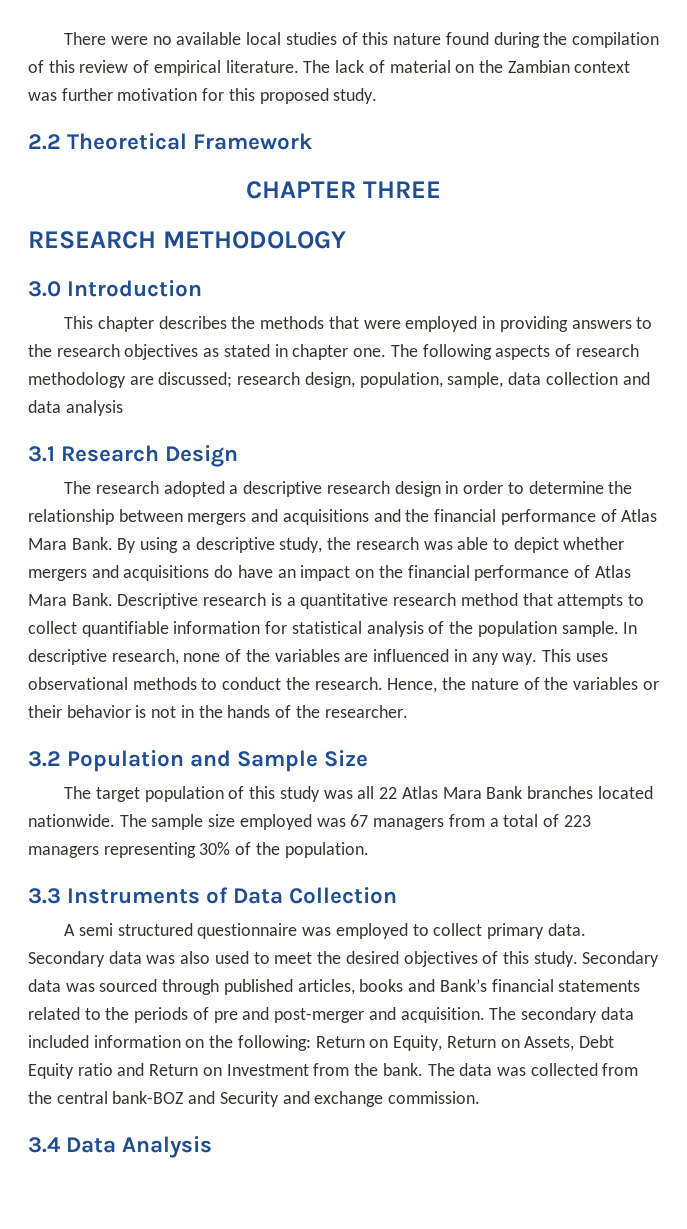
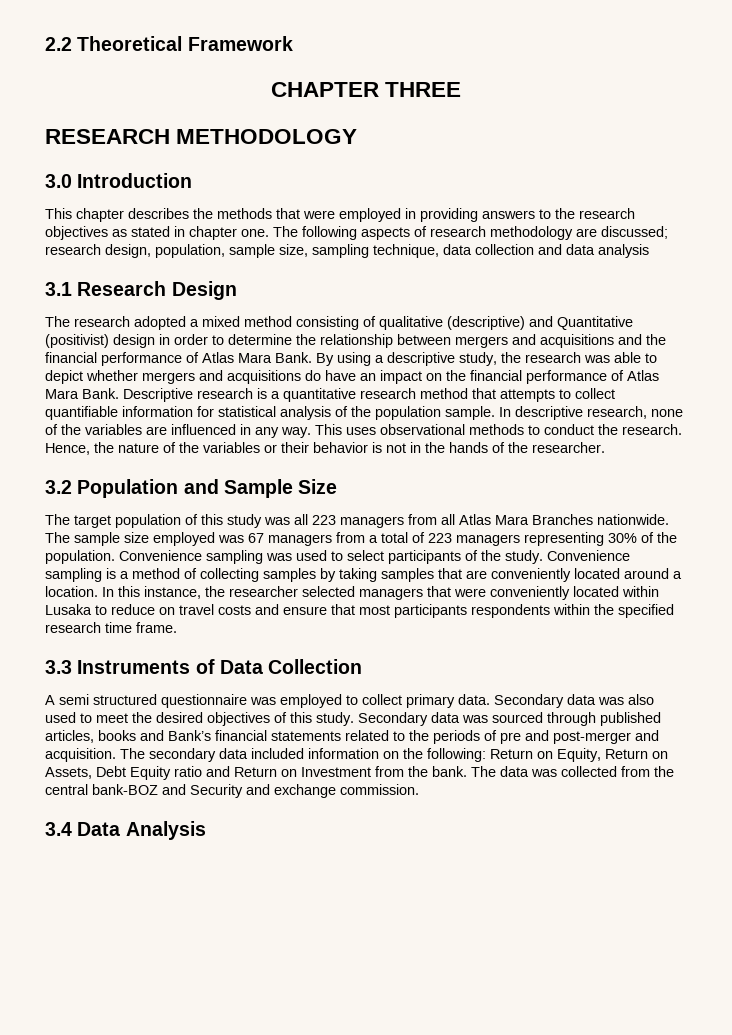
- There were no available local studies of this nature found during the compilation of this review of empirical literature. The lack of material on the Zambian context was further motivation for this proposed study.
- The following aspects of research methodology are discussed; research design, population, sample, data collection and data analysis
+ The following aspects of research methodology are discussed; research design, population, sample size, sampling technique, data collection and data analysis
- The research adopted a descriptive research design in order to determine the relationship between mergers and acquisitions and the financial performance of Atlas Mara Bank.
+ The research adopted a mixed method consisting of qualitative (descriptive) and Quantitative (positivist) design in order to determine the relationship between mergers and acquisitions and the financial performance of Atlas Mara Bank.
- The target population of this study was all 22 Atlas Mara Bank branches located nationwide.
+ The target population of this study was all 223 managers from all Atlas Mara Branches nationwide.
+ Convenience sampling was used to select participants of the study. Convenience sampling is a method of collecting samples by taking samples that are conveniently located around a location. In this instance, the researcher selected managers that were conveniently located within Lusaka to reduce on travel costs and ensure that most participants respondents within the specified research time frame.

